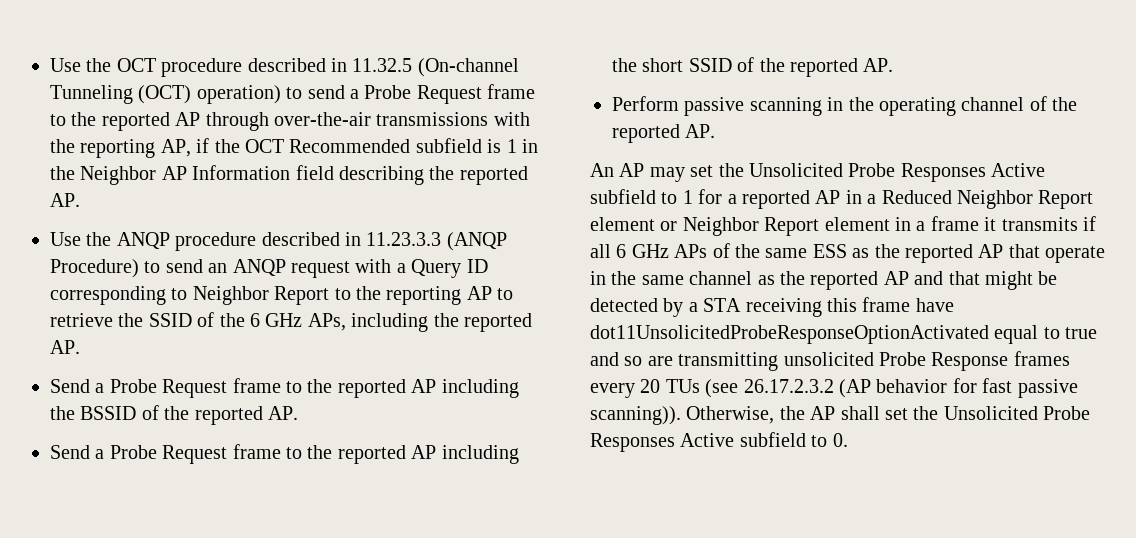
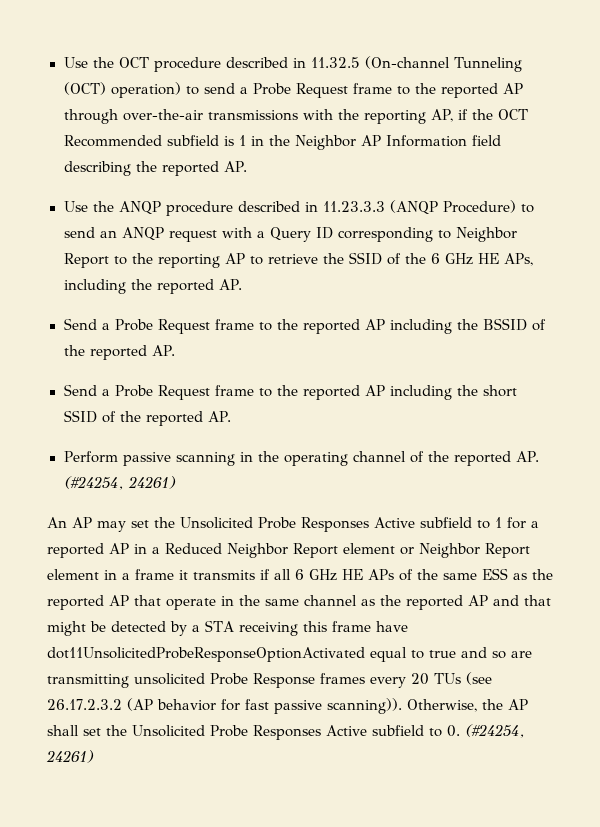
- Use the ANQP procedure described in 11.23.3.3 (ANQP Procedure) to send an ANQP request with a Query ID corresponding to Neighbor Report to the reporting AP to retrieve the SSID of the 6 GHz APs, including the reported AP.
+ Use the ANQP procedure described in 11.23.3.3 (ANQP Procedure) to send an ANQP request with a Query ID corresponding to Neighbor Report to the reporting AP to retrieve the SSID of the 6 GHz HE APs, including the reported AP.
- Perform passive scanning in the operating channel of the reported AP.
+ Perform passive scanning in the operating channel of the reported AP. (#24254, 24261)
- An AP may set the Unsolicited Probe Responses Active subfield to 1 for a reported AP in a Reduced Neighbor Report element or Neighbor Report element in a frame it transmits if all 6 GHz APs of the same ESS as the reported AP that operate in the same channel as the reported AP and that might be detected by a STA receiving this frame have dot11UnsolicitedProbeResponseOptionActivated equal to true and so are transmitting unsolicited Probe Response frames every 20 TUs (see 26.17.2.3.2 (AP behavior for fast passive scanning)).
+ An AP may set the Unsolicited Probe Responses Active subfield to 1 for a reported AP in a Reduced Neighbor Report element or Neighbor Report element in a frame it transmits if all 6 GHz HE APs of the same ESS as the reported AP that operate in the same channel as the reported AP and that might be detected by a STA receiving this frame have dot11UnsolicitedProbeResponseOptionActivated equal to true and so are transmitting unsolicited Probe Response frames every 20 TUs (see 26.17.2.3.2 (AP behavior for fast passive scanning)).
- Otherwise, the AP shall set the Unsolicited Probe Responses Active subfield to 0.
+ Otherwise, the AP shall set the Unsolicited Probe Responses Active subfield to 0. (#24254, 24261)

